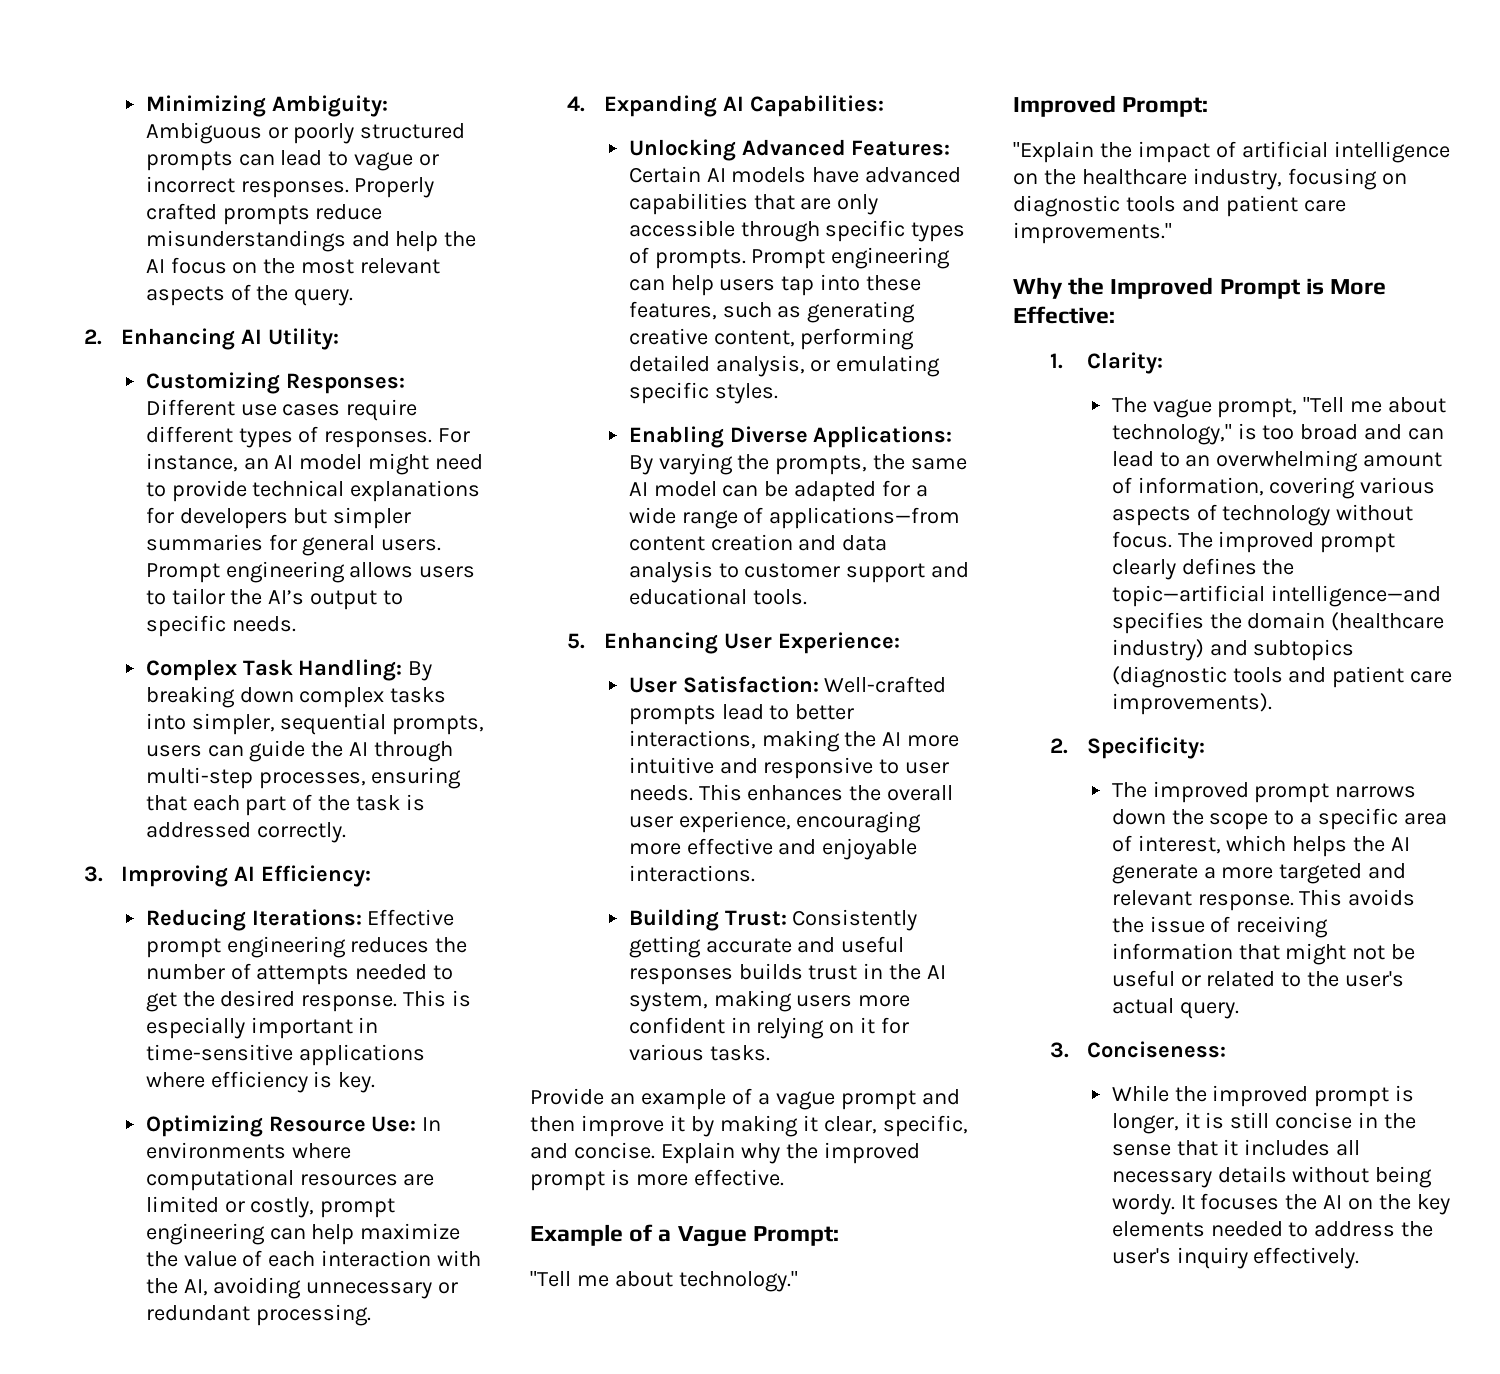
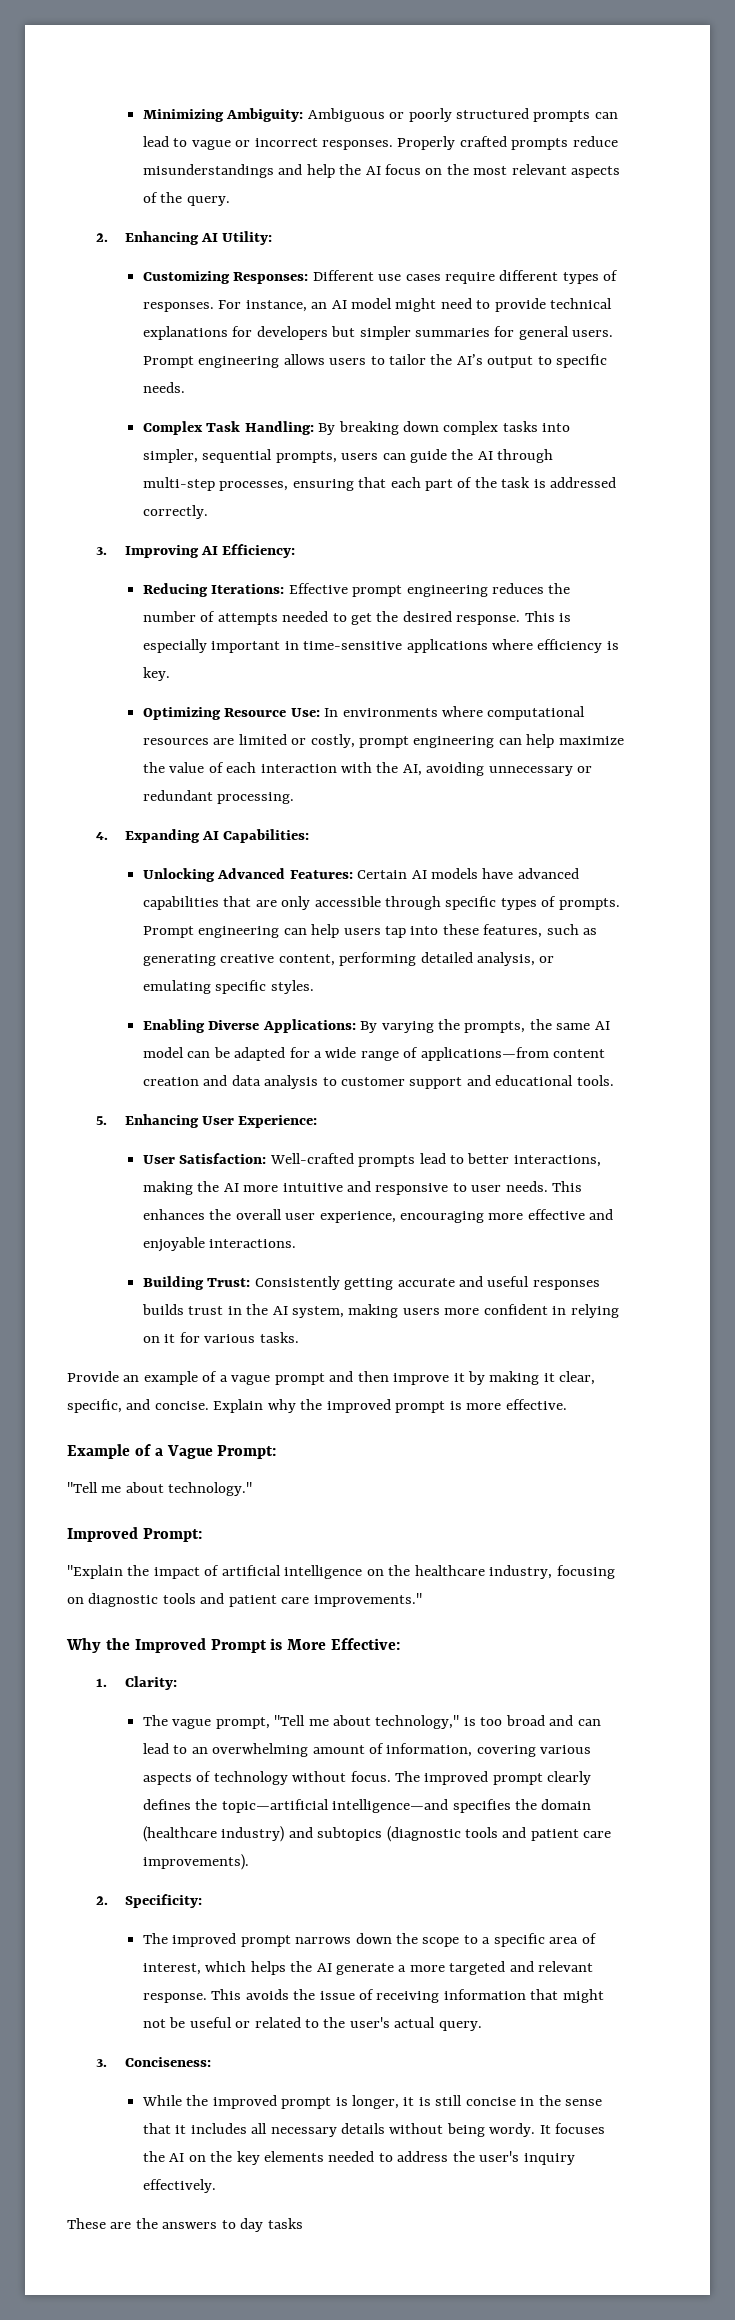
+ These are the answers to day tasks

